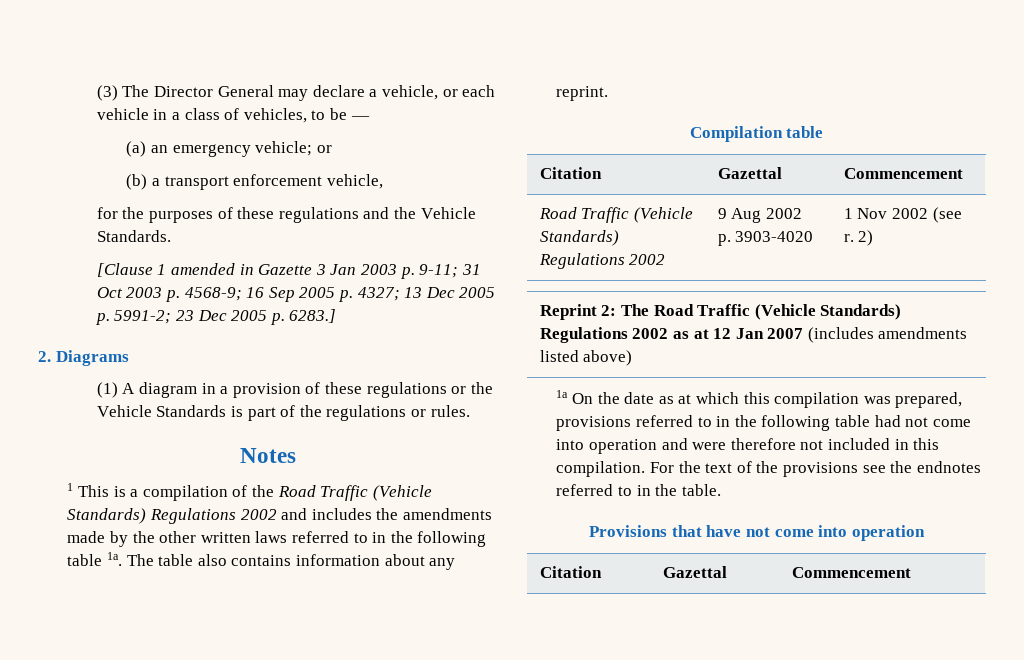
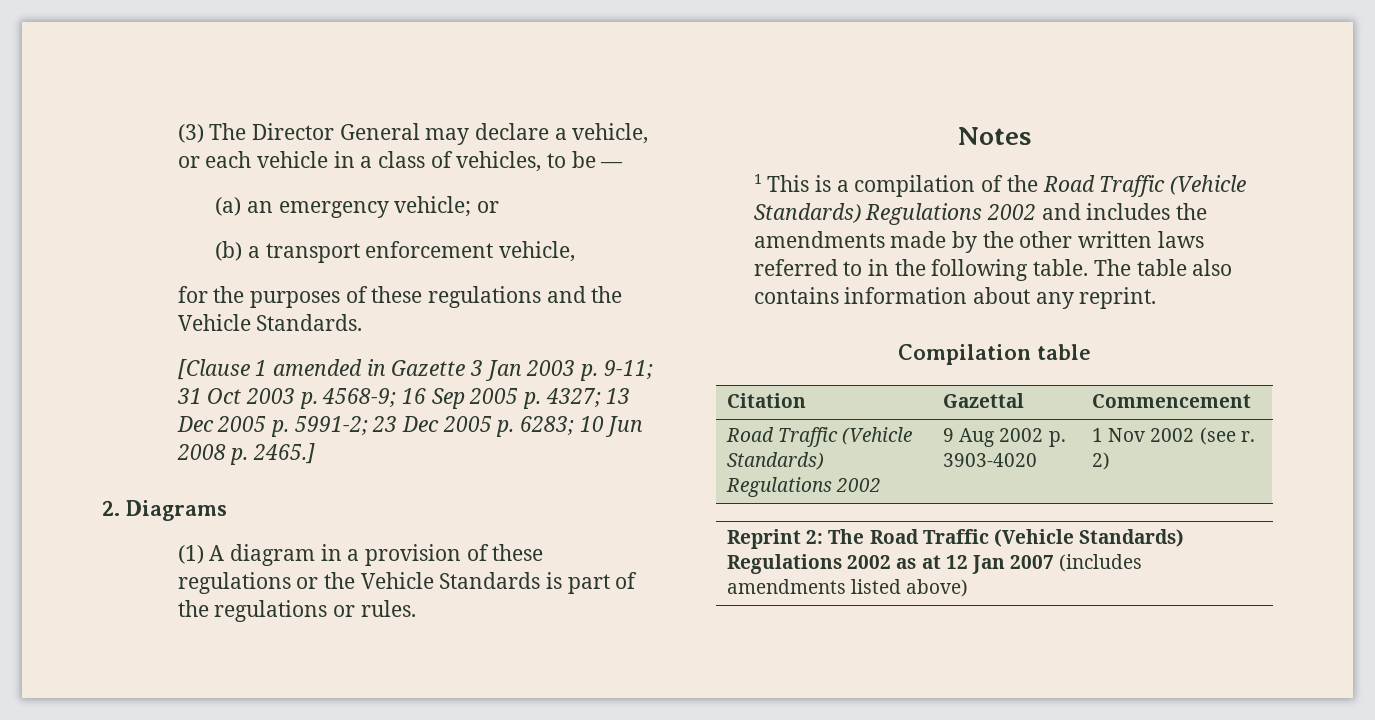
- [Clause 1 amended in Gazette 3 Jan 2003 p. 9-11; 31 Oct 2003 p. 4568-9; 16 Sep 2005 p. 4327; 13 Dec 2005 p. 5991-2; 23 Dec 2005 p. 6283.]
+ [Clause 1 amended in Gazette 3 Jan 2003 p. 9-11; 31 Oct 2003 p. 4568-9; 16 Sep 2005 p. 4327; 13 Dec 2005 p. 5991-2; 23 Dec 2005 p. 6283; 10 Jun 2008 p. 2465.]
- 1 This is a compilation of the Road Traffic (Vehicle Standards) Regulations 2002 and includes the amendments made by the other written laws referred to in the following table 1a.
+ 1 This is a compilation of the Road Traffic (Vehicle Standards) Regulations 2002 and includes the amendments made by the other written laws referred to in the following table.
- 1a On the date as at which this compilation was prepared, provisions referred to in the following table had not come into operation and were therefore not included in this compilation. For the text of the provisions see the endnotes referred to in the table.
- Provisions that have not come into operation
- Citation | Gazettal | Commencement

